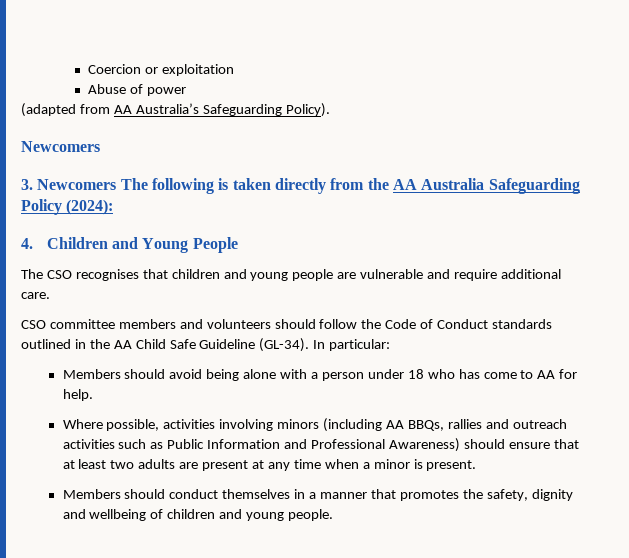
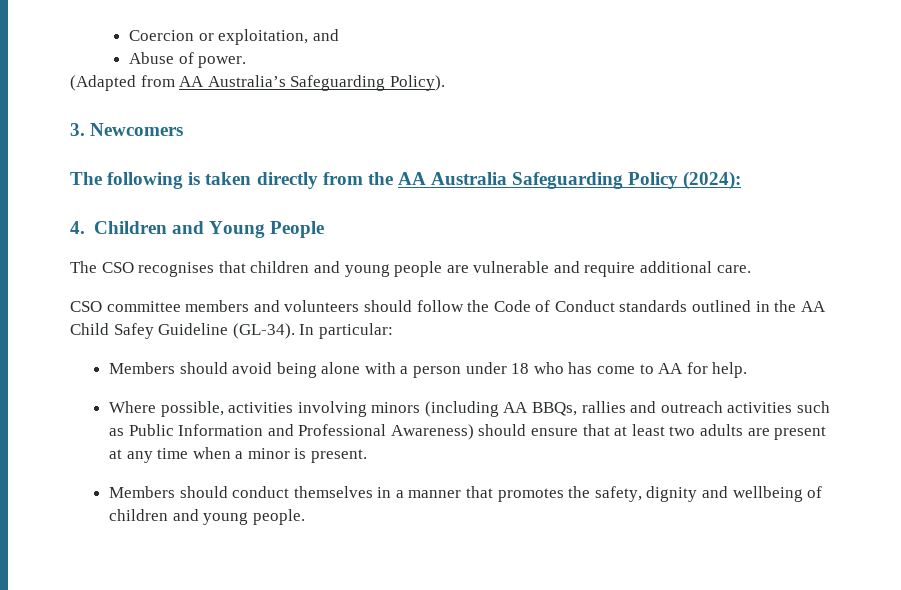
- Coercion or exploitation
+ Coercion or exploitation, and
- Abuse of power
- (adapted from AA Australia’s Safeguarding Policy).
- Newcomers
+ Abuse of power.
+ (Adapted from AA Australia’s Safeguarding Policy).
+ 3. Newcomers
- 3. Newcomers The following is taken directly from the AA Australia Safeguarding Policy (2024):
+ The following is taken directly from the AA Australia Safeguarding Policy (2024):
- CSO committee members and volunteers should follow the Code of Conduct standards outlined in the AA Child Safe Guideline (GL-34).
+ CSO committee members and volunteers should follow the Code of Conduct standards outlined in the AA Child Safey Guideline (GL-34).

